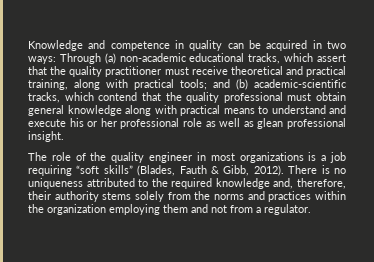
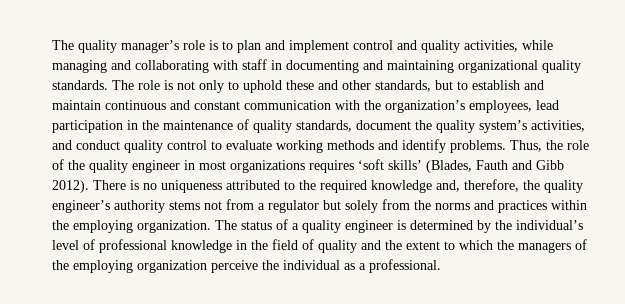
- Knowledge and competence in quality can be acquired in two ways: Through (a) non-academic educational tracks, which assert that the quality practitioner must receive theoretical and practical training, along with practical tools; and (b) academic-scientific tracks, which contend that the quality professional must obtain general knowledge along with practical means to understand and execute his or her professional role as well as glean professional insight.
- The role of the quality engineer in most organizations is a job requiring “soft skills” (Blades, Fauth & Gibb, 2012).
+ The quality manager’s role is to plan and implement control and quality activities, while managing and collaborating with staff in documenting and maintaining organizational quality standards. The role is not only to uphold these and other standards, but to establish and maintain continuous and constant communication with the organization’s employees, lead participation in the maintenance of quality standards, document the quality system’s activities, and conduct quality control to evaluate working methods and identify problems. Thus, the role of the quality engineer in most organizations requires ‘soft skills’ (Blades, Fauth and Gibb 2012).
- There is no uniqueness attributed to the required knowledge and, therefore, their authority stems solely from the norms and practices within the organization employing them and not from a regulator.
+ There is no uniqueness attributed to the required knowledge and, therefore, the quality engineer’s authority stems not from a regulator but solely from the norms and practices within the employing organization. The status of a quality engineer is determined by the individual’s level of professional knowledge in the field of quality and the extent to which the managers of the employing organization perceive the individual as a professional.

